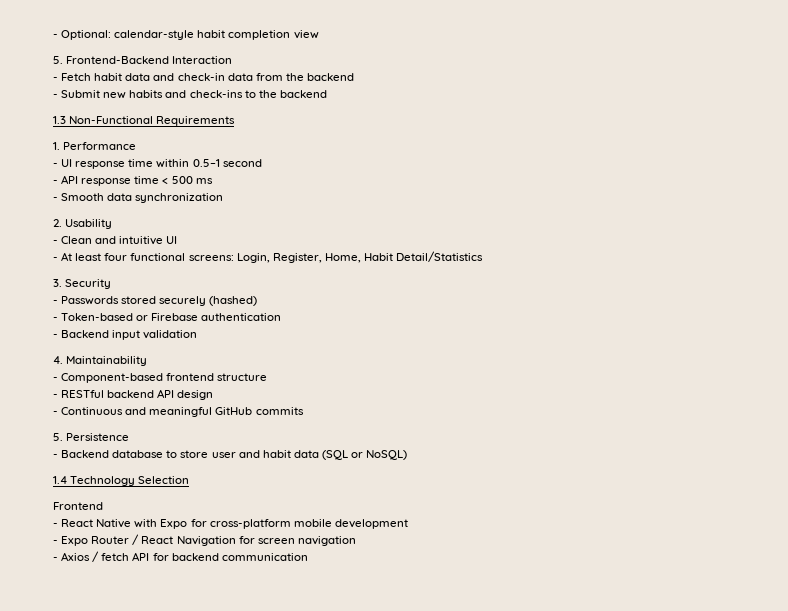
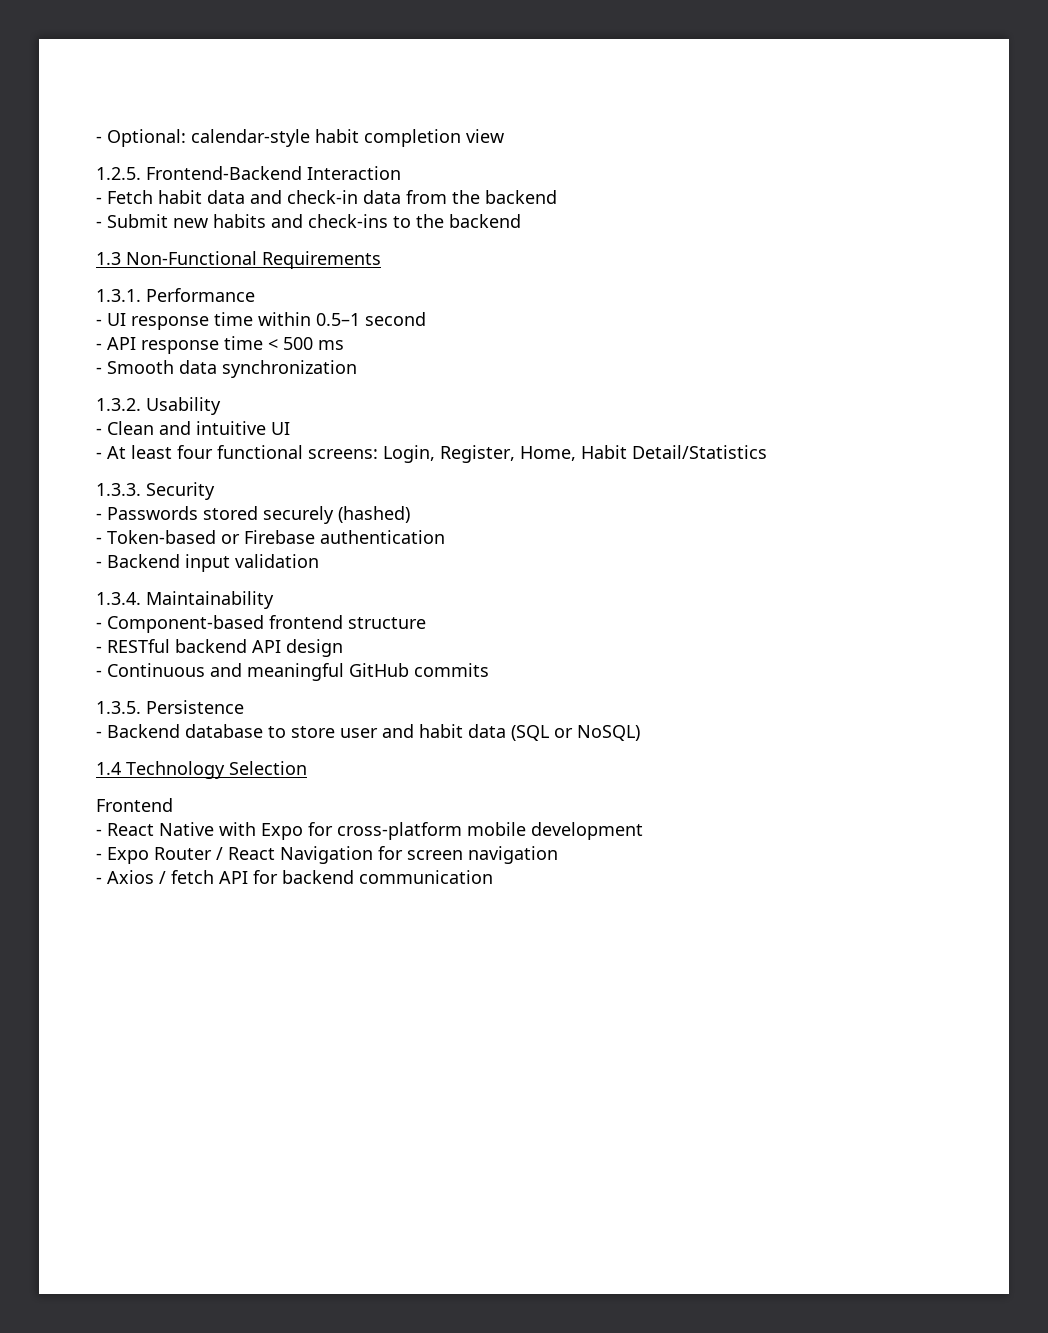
- 5. Frontend-Backend Interaction
+ 1.2.5. Frontend-Backend Interaction
- 1. Performance
+ 1.3.1. Performance
- 2. Usability
+ 1.3.2. Usability
- 3. Security
+ 1.3.3. Security
- 4. Maintainability
+ 1.3.4. Maintainability
- 5. Persistence
+ 1.3.5. Persistence

